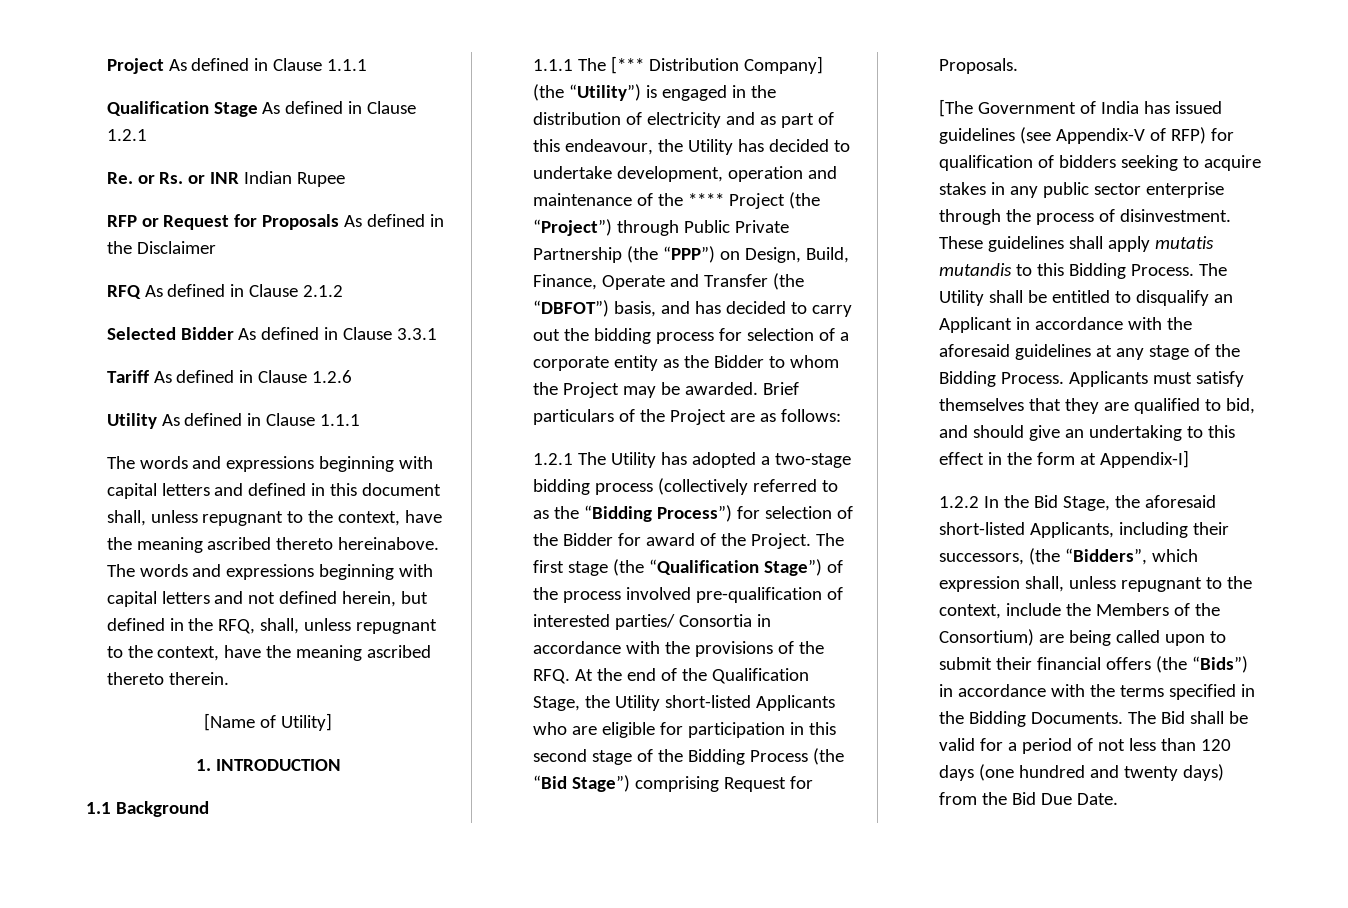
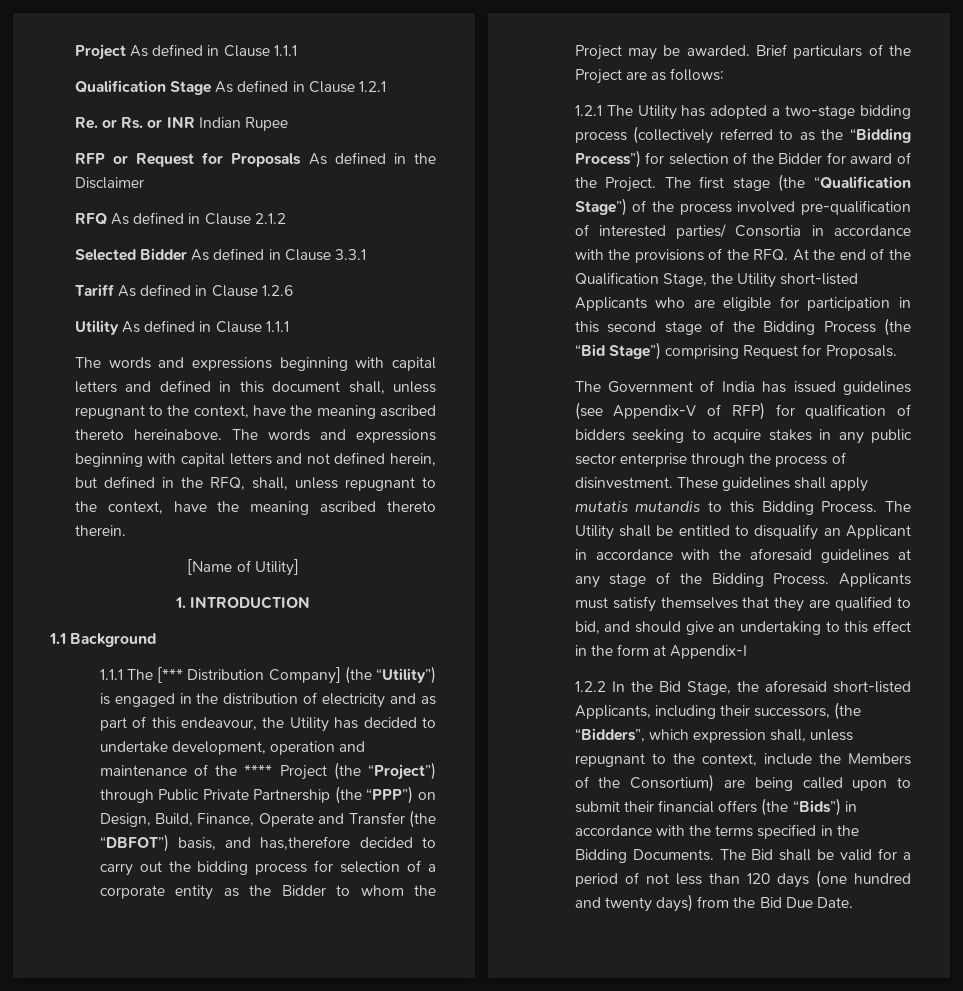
- 1.1.1 The [*** Distribution Company] (the “Utility”) is engaged in the distribution of electricity and as part of this endeavour, the Utility has decided to undertake development, operation and maintenance of the **** Project (the “Project”) through Public Private Partnership (the “PPP”) on Design, Build, Finance, Operate and Transfer (the “DBFOT”) basis, and has decided to carry out the bidding process for selection of a corporate entity as the Bidder to whom the Project may be awarded.
+ 1.1.1 The [*** Distribution Company] (the “Utility”) is engaged in the distribution of electricity and as part of this endeavour, the Utility has decided to undertake development, operation and maintenance of the **** Project (the “Project”) through Public Private Partnership (the “PPP”) on Design, Build, Finance, Operate and Transfer (the “DBFOT”) basis, and has,therefore decided to carry out the bidding process for selection of a corporate entity as the Bidder to whom the Project may be awarded.
- [The Government of India has issued guidelines (see Appendix-V of RFP) for qualification of bidders seeking to acquire stakes in any public sector enterprise through the process of disinvestment.
+ The Government of India has issued guidelines (see Appendix-V of RFP) for qualification of bidders seeking to acquire stakes in any public sector enterprise through the process of disinvestment.
- Applicants must satisfy themselves that they are qualified to bid, and should give an undertaking to this effect in the form at Appendix-I]
+ Applicants must satisfy themselves that they are qualified to bid, and should give an undertaking to this effect in the form at Appendix-I

